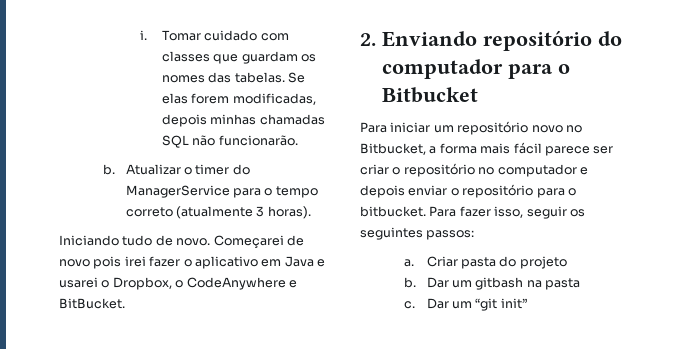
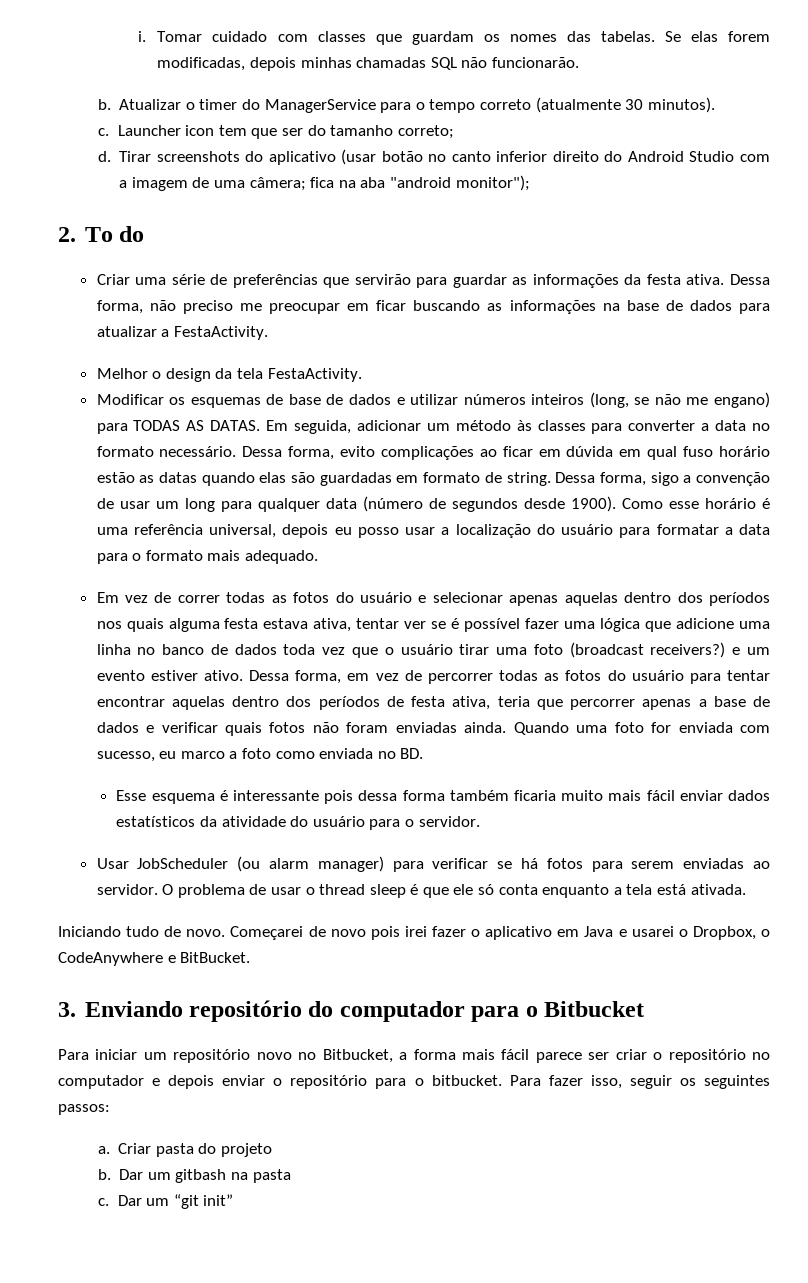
- Atualizar o timer do ManagerService para o tempo correto (atualmente 3 horas).
+ Atualizar o timer do ManagerService para o tempo correto (atualmente 30 minutos).
+ c. Launcher icon tem que ser do tamanho correto;
+ d. Tirar screenshots do aplicativo (usar botão no canto inferior direito do Android Studio com a imagem de uma câmera; fica na aba "android monitor");
+ 2. To do
+ Criar uma série de preferências que servirão para guardar as informações da festa ativa. Dessa forma, não preciso me preocupar em ficar buscando as informações na base de dados para atualizar a FestaActivity.
+ Melhor o design da tela FestaActivity.
+ Modificar os esquemas de base de dados e utilizar números inteiros (long, se não me engano) para TODAS AS DATAS. Em seguida, adicionar um método às classes para converter a data no formato necessário. Dessa forma, evito complicações ao ficar em dúvida em qual fuso horário estão as datas quando elas são guardadas em formato de string. Dessa forma, sigo a convenção de usar um long para qualquer data (número de segundos desde 1900). Como esse horário é uma referência universal, depois eu posso usar a localização do usuário para formatar a data para o formato mais adequado.
+ Em vez de correr todas as fotos do usuário e selecionar apenas aquelas dentro dos períodos nos quais alguma festa estava ativa, tentar ver se é possível fazer uma lógica que adicione uma linha no banco de dados toda vez que o usuário tirar uma foto (broadcast receivers?) e um evento estiver ativo. Dessa forma, em vez de percorrer todas as fotos do usuário para tentar encontrar aquelas dentro dos períodos de festa ativa, teria que percorrer apenas a base de dados e verificar quais fotos não foram enviadas ainda. Quando uma foto for enviada com sucesso, eu marco a foto como enviada no BD.
+ Esse esquema é interessante pois dessa forma também ficaria muito mais fácil enviar dados estatísticos da atividade do usuário para o servidor.
+ Usar JobScheduler (ou alarm manager) para verificar se há fotos para serem enviadas ao servidor. O problema de usar o thread sleep é que ele só conta enquanto a tela está ativada.
- 2. Enviando repositório do computador para o Bitbucket
+ 3. Enviando repositório do computador para o Bitbucket

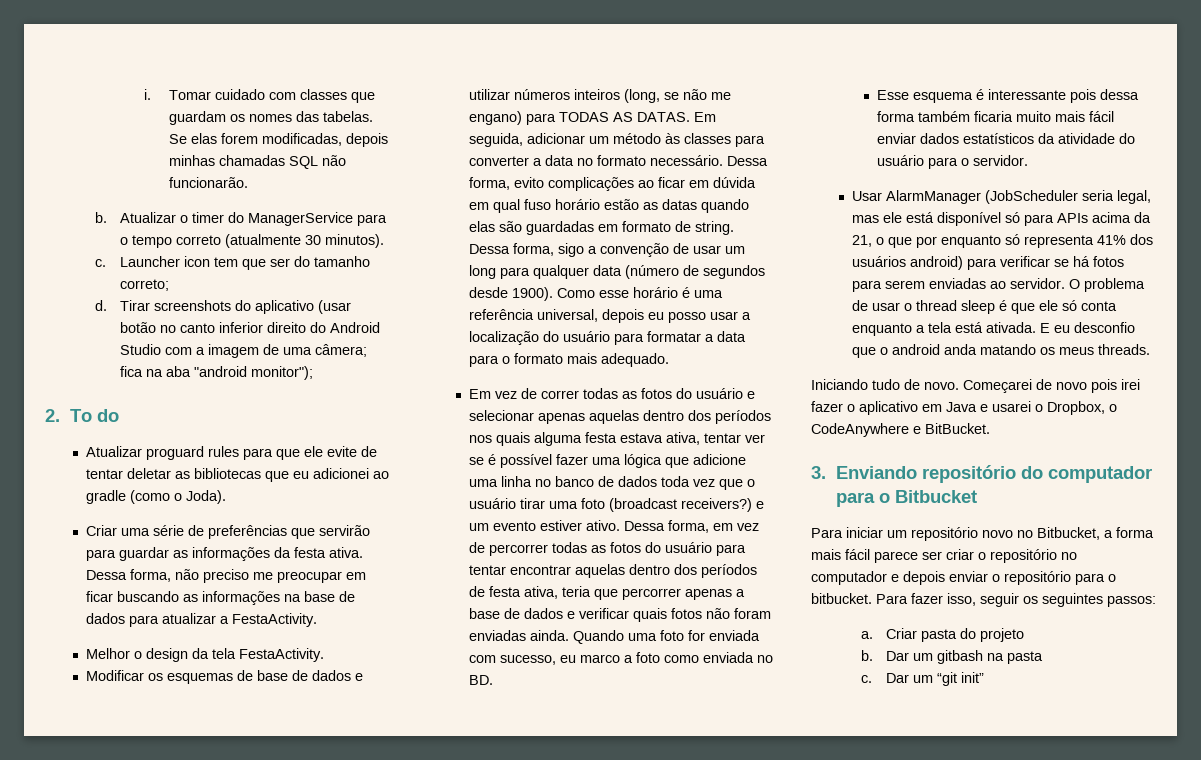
+ Atualizar proguard rules para que ele evite de tentar deletar as bibliotecas que eu adicionei ao gradle (como o Joda).
- Usar JobScheduler (ou alarm manager) para verificar se há fotos para serem enviadas ao servidor.
+ Usar AlarmManager (JobScheduler seria legal, mas ele está disponível só para APIs acima da 21, o que por enquanto só representa 41% dos usuários android) para verificar se há fotos para serem enviadas ao servidor.
+ E eu desconfio que o android anda matando os meus threads.

